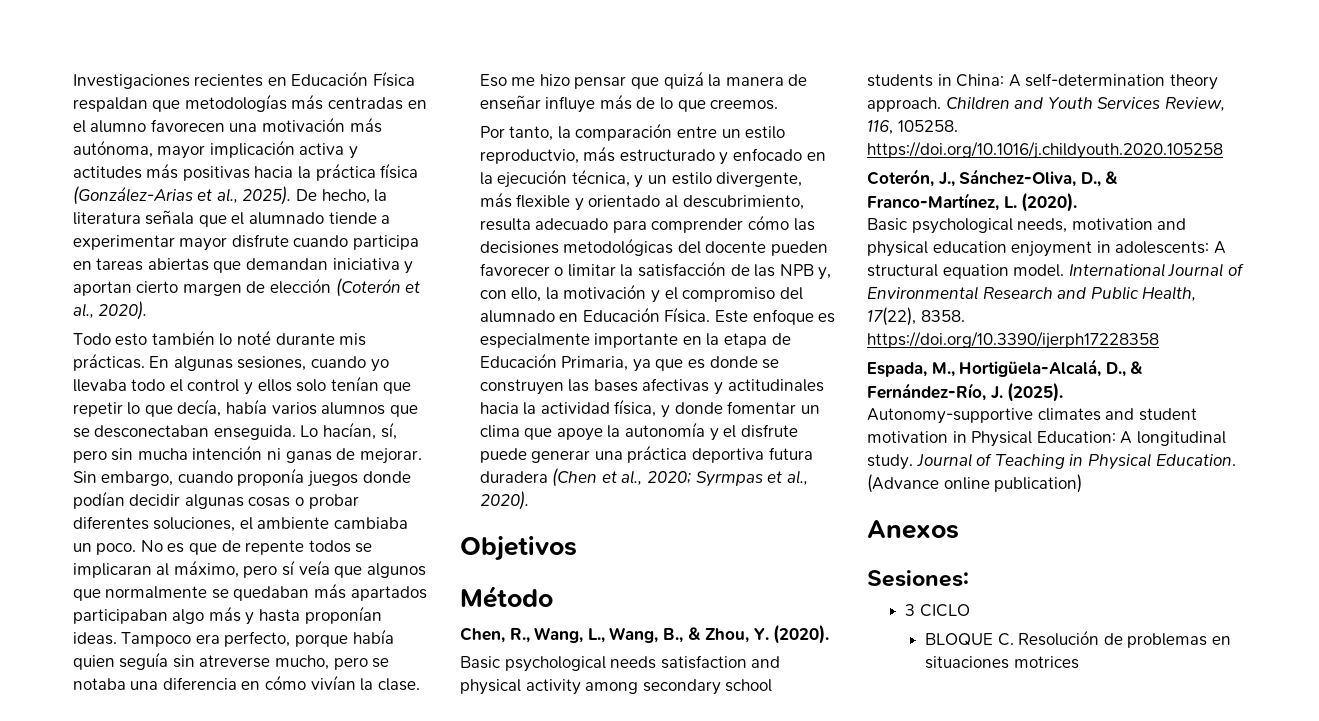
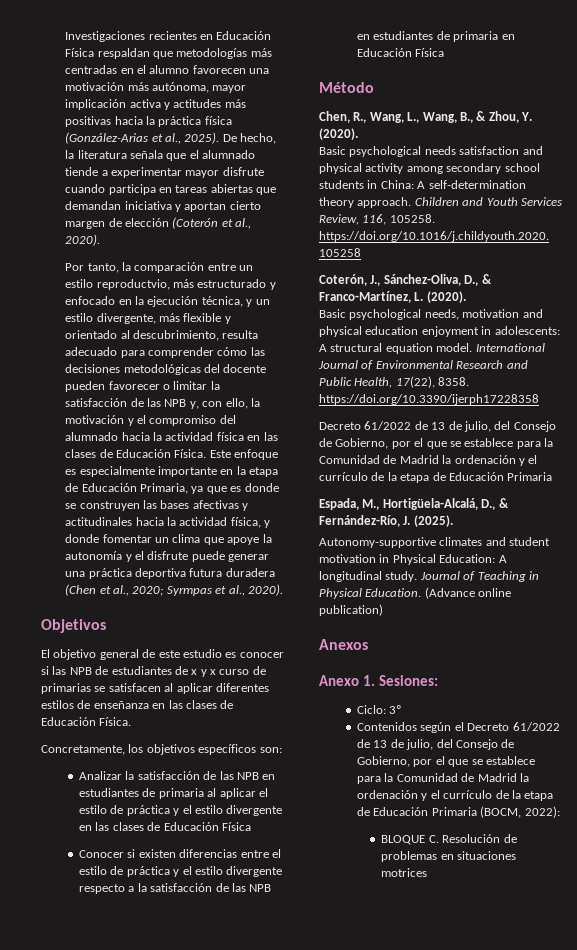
- Todo esto también lo noté durante mis prácticas. En algunas sesiones, cuando yo llevaba todo el control y ellos solo tenían que repetir lo que decía, había varios alumnos que se desconectaban enseguida. Lo hacían, sí, pero sin mucha intención ni ganas de mejorar. Sin embargo, cuando proponía juegos donde podían decidir algunas cosas o probar diferentes soluciones, el ambiente cambiaba un poco. No es que de repente todos se implicaran al máximo, pero sí veía que algunos que normalmente se quedaban más apartados participaban algo más y hasta proponían ideas. Tampoco era perfecto, porque había quien seguía sin atreverse mucho, pero se notaba una diferencia en cómo vivían la clase. Eso me hizo pensar que quizá la manera de enseñar influye más de lo que creemos.
- Por tanto, la comparación entre un estilo reproductvio, más estructurado y enfocado en la ejecución técnica, y un estilo divergente, más flexible y orientado al descubrimiento, resulta adecuado para comprender cómo las decisiones metodológicas del docente pueden favorecer o limitar la satisfacción de las NPB y, con ello, la motivación y el compromiso del alumnado en Educación Física.
+ Por tanto, la comparación entre un estilo reproductvio, más estructurado y enfocado en la ejecución técnica, y un estilo divergente, más flexible y orientado al descubrimiento, resulta adecuado para comprender cómo las decisiones metodológicas del docente pueden favorecer o limitar la satisfacción de las NPB y, con ello, la motivación y el compromiso del alumnado hacia la actividad física en las clases de Educación Física.
+ El objetivo general de este estudio es conocer si las NPB de estudiantes de x y x curso de primarias se satisfacen al aplicar diferentes estilos de enseñanza en las clases de Educación Física.
+ Concretamente, los objetivos específicos son:
+ Analizar la satisfacción de las NPB en estudiantes de primaria al aplicar el estilo de práctica y el estilo divergente en las clases de Educación Física
+ Conocer si existen diferencias entre el estilo de práctica y el estilo divergente respecto a la satisfacción de las NPB en estudiantes de primaria en Educación Física
  International Journal of Environmental Research and Public Health, 17(22), 8358. https://doi.org/10.3390/ijerph17228358
+ Decreto 61/2022 de 13 de julio, del Consejo de Gobierno, por el que se establece para la Comunidad de Madrid la ordenación y el currículo de la etapa de Educación Primaria
- Sesiones:
+ Anexo 1. Sesiones:
- 3 CICLO
+ Ciclo: 3º
+ Contenidos según el Decreto 61/2022 de 13 de julio, del Consejo de Gobierno, por el que se establece para la Comunidad de Madrid la ordenación y el currículo de la etapa de Educación Primaria (BOCM, 2022):

